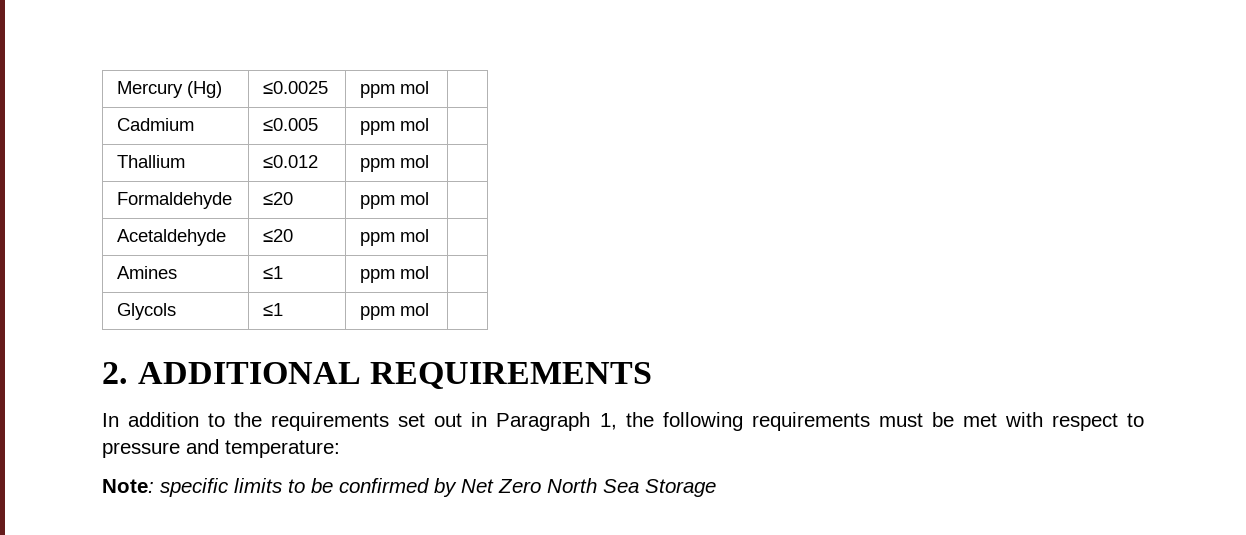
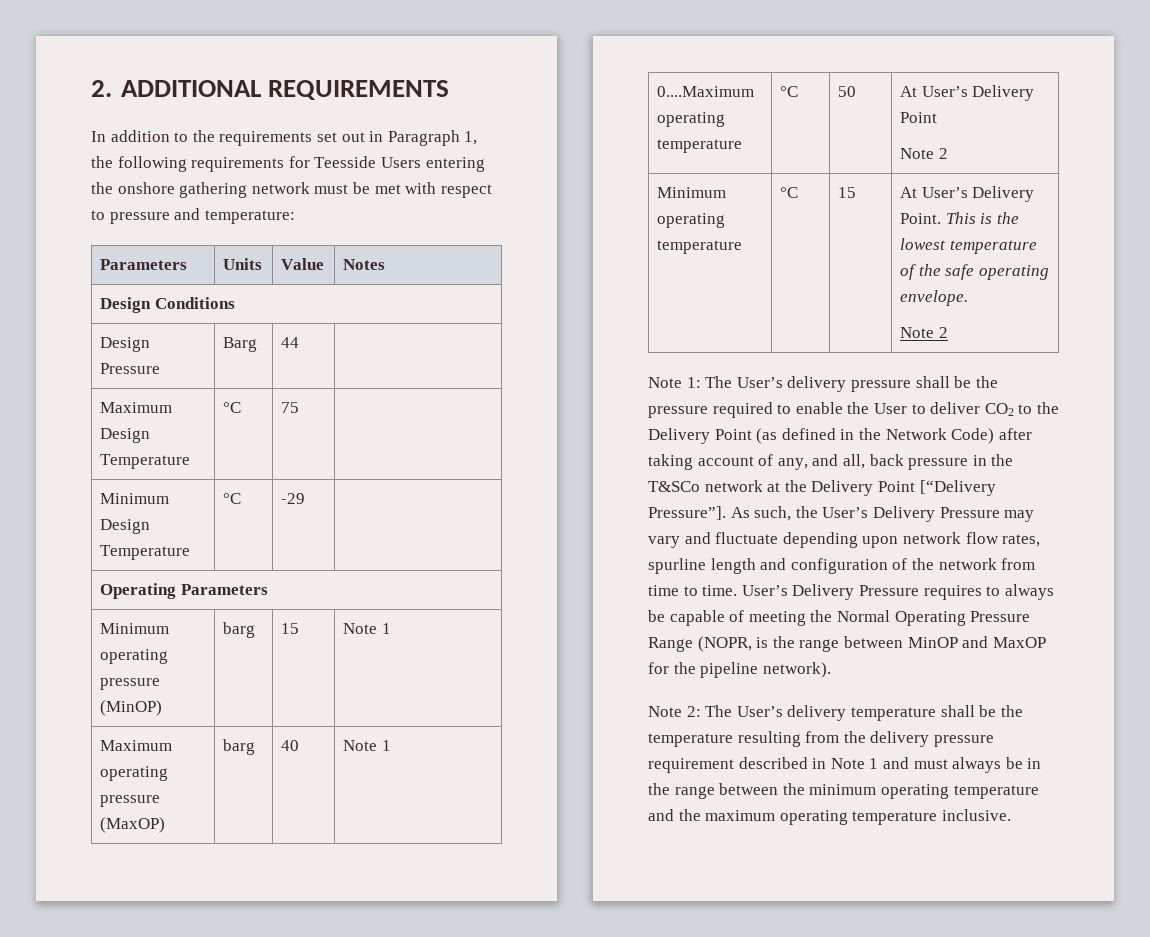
- Mercury (Hg) | ≤0.0025 | ppm mol |
- Cadmium | ≤0.005 | ppm mol |
- Thallium | ≤0.012 | ppm mol |
- Formaldehyde | ≤20 | ppm mol |
- Acetaldehyde | ≤20 | ppm mol |
- Amines | ≤1 | ppm mol |
- Glycols | ≤1 | ppm mol |
- In addition to the requirements set out in Paragraph 1, the following requirements must be met with respect to pressure and temperature:
+ In addition to the requirements set out in Paragraph 1, the following requirements for Teesside Users entering the onshore gathering network must be met with respect to pressure and temperature:
- Note: specific limits to be confirmed by Net Zero North Sea Storage
+ Parameters | Units | Value | Notes
+ Design Conditions
+ Design Pressure | Barg | 44 |
+ Maximum Design Temperature | °C | 75 |
+ Minimum Design Temperature | °C | -29 |
+ Operating Parameters
+ Minimum operating pressure (MinOP) | barg | 15 | Note 1
+ Maximum operating pressure (MaxOP) | barg | 40 | Note 1
+ 0....Maximum operating temperature | °C | 50 | At User’s Delivery Point
+ Note 2
+ Minimum operating temperature | °C | 15 | At User’s Delivery Point. This is the lowest temperature of the safe operating envelope.
+ Note 2
+ Note 1: The User’s delivery pressure shall be the pressure required to enable the User to deliver CO2 to the Delivery Point (as defined in the Network Code) after taking account of any, and all, back pressure in the T&SCo network at the Delivery Point [“Delivery Pressure”]. As such, the User’s Delivery Pressure may vary and fluctuate depending upon network flow rates, spurline length and configuration of the network from time to time. User’s Delivery Pressure requires to always be capable of meeting the Normal Operating Pressure Range (NOPR, is the range between MinOP and MaxOP for the pipeline network).
+ Note 2: The User’s delivery temperature shall be the temperature resulting from the delivery pressure requirement described in Note 1 and must always be in the range between the minimum operating temperature and the maximum operating temperature inclusive.

